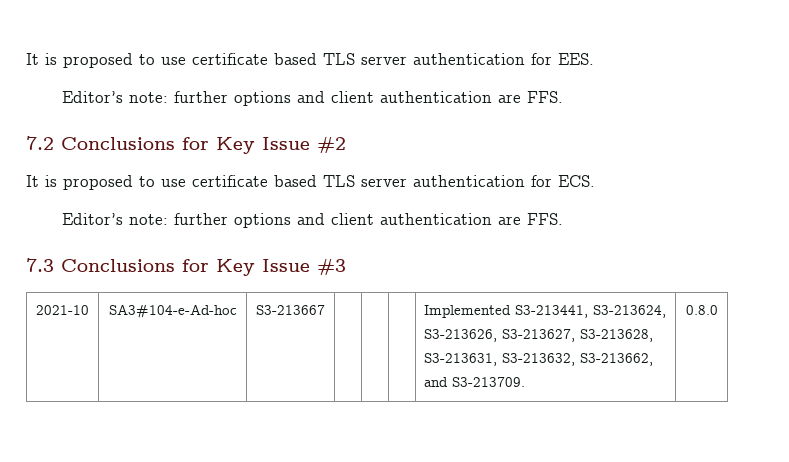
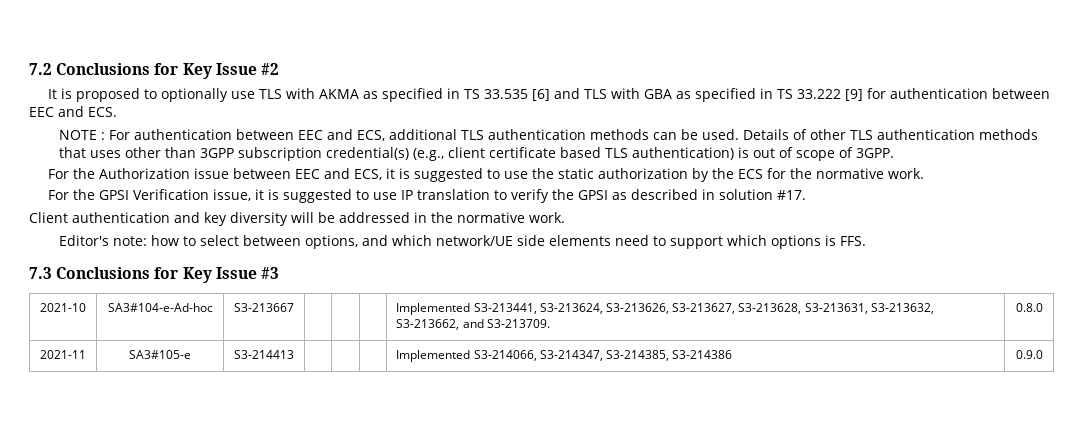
- It is proposed to use certificate based TLS server authentication for EES.
- Editor’s note: further options and client authentication are FFS.
- It is proposed to use certificate based TLS server authentication for ECS.
- Editor’s note: further options and client authentication are FFS.
+ It is proposed to optionally use TLS with AKMA as specified in TS 33.535 [6] and TLS with GBA as specified in TS 33.222 [9] for authentication between EEC and ECS.
+ NOTE : For authentication between EEC and ECS, additional TLS authentication methods can be used. Details of other TLS authentication methods that uses other than 3GPP subscription credential(s) (e.g., client certificate based TLS authentication) is out of scope of 3GPP.
+ For the Authorization issue between EEC and ECS, it is suggested to use the static authorization by the ECS for the normative work.
+ For the GPSI Verification issue, it is suggested to use IP translation to verify the GPSI as described in solution #17.
+ Client authentication and key diversity will be addressed in the normative work.
+ Editor's note: how to select between options, and which network/UE side elements need to support which options is FFS.
+ 2021-11 | SA3#105-e | S3-214413 | | | | Implemented S3-214066, S3-214347, S3-214385, S3-214386 | 0.9.0

